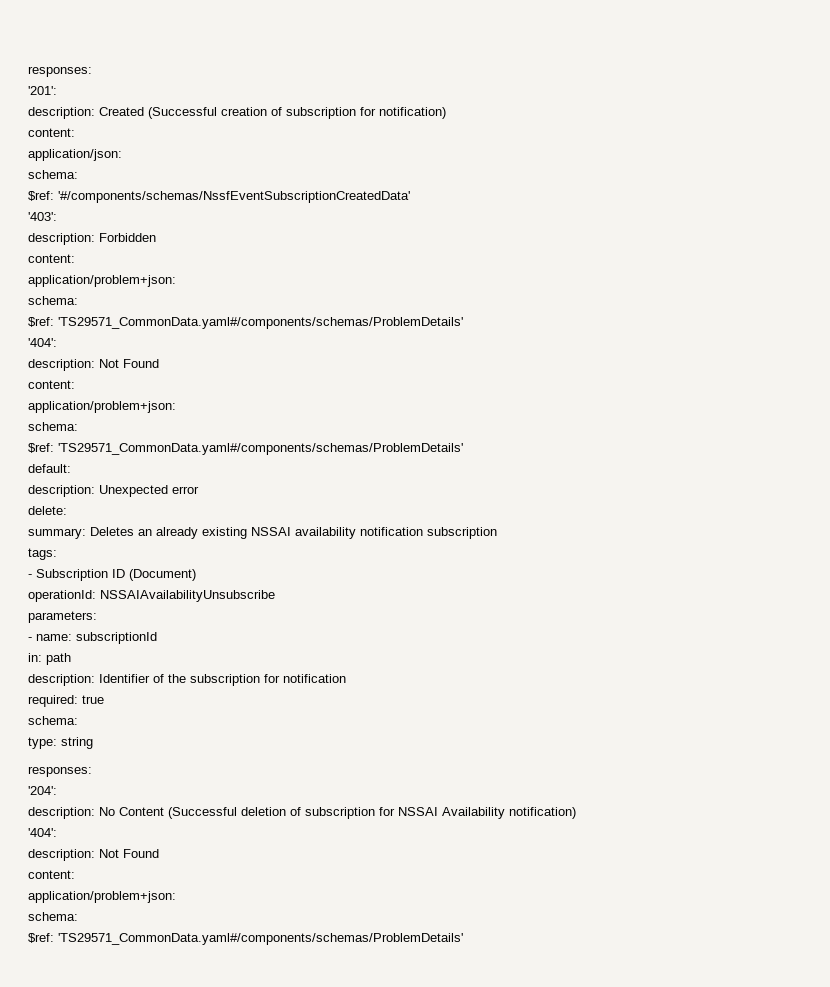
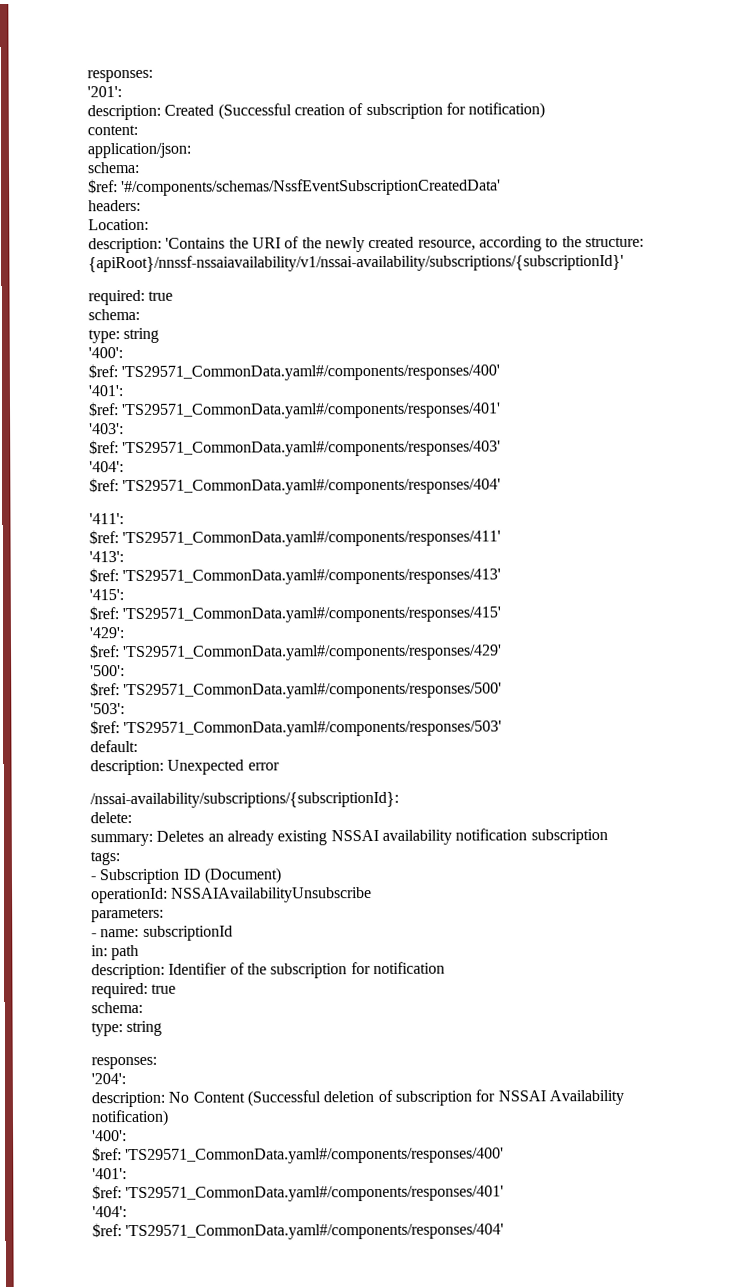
+ headers:
+ Location:
+ description: 'Contains the URI of the newly created resource, according to the structure: {apiRoot}/nnssf-nssaiavailability/v1/nssai-availability/subscriptions/{subscriptionId}'
+ required: true
+ schema:
+ type: string
+ '400':
+ $ref: 'TS29571_CommonData.yaml#/components/responses/400'
+ '401':
+ $ref: 'TS29571_CommonData.yaml#/components/responses/401'
  '403':
- description: Forbidden
- content:
- application/problem+json:
- schema:
- $ref: 'TS29571_CommonData.yaml#/components/schemas/ProblemDetails'
+ $ref: 'TS29571_CommonData.yaml#/components/responses/403'
  '404':
- description: Not Found
- content:
- application/problem+json:
- schema:
- $ref: 'TS29571_CommonData.yaml#/components/schemas/ProblemDetails'
+ $ref: 'TS29571_CommonData.yaml#/components/responses/404'
+ '411':
+ $ref: 'TS29571_CommonData.yaml#/components/responses/411'
+ '413':
+ $ref: 'TS29571_CommonData.yaml#/components/responses/413'
+ '415':
+ $ref: 'TS29571_CommonData.yaml#/components/responses/415'
+ '429':
+ $ref: 'TS29571_CommonData.yaml#/components/responses/429'
+ '500':
+ $ref: 'TS29571_CommonData.yaml#/components/responses/500'
+ '503':
+ $ref: 'TS29571_CommonData.yaml#/components/responses/503'
+ /nssai-availability/subscriptions/{subscriptionId}:
  description: No Content (Successful deletion of subscription for NSSAI Availability notification)
+ '400':
+ $ref: 'TS29571_CommonData.yaml#/components/responses/400'
+ '401':
+ $ref: 'TS29571_CommonData.yaml#/components/responses/401'
  '404':
- description: Not Found
- content:
- application/problem+json:
- schema:
- $ref: 'TS29571_CommonData.yaml#/components/schemas/ProblemDetails'
+ $ref: 'TS29571_CommonData.yaml#/components/responses/404'

